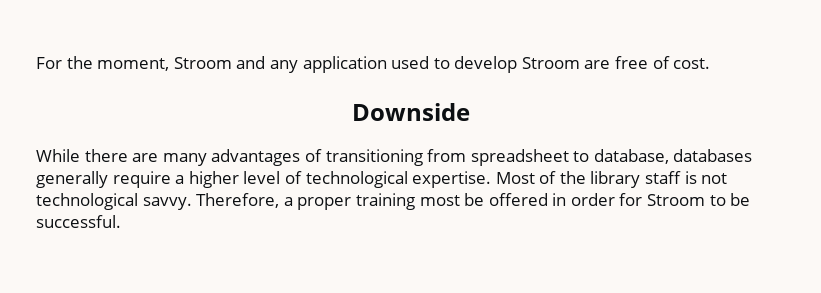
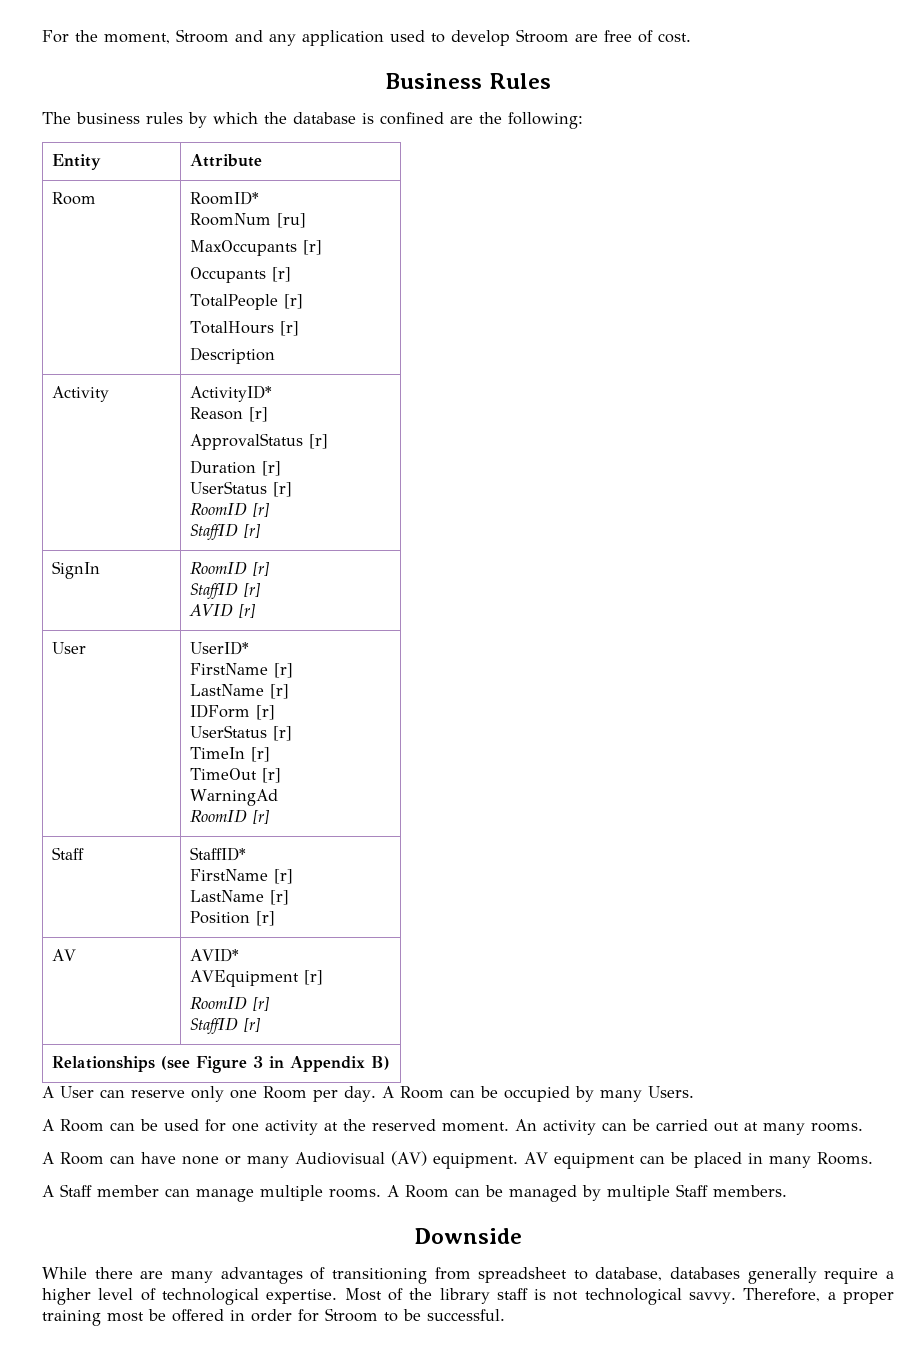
+ Business Rules
+ The business rules by which the database is confined are the following:
+ Entity | Attribute
+ Room | RoomID*
+ RoomNum [ru]
+ MaxOccupants [r]
+ Occupants [r]
+ TotalPeople [r]
+ TotalHours [r]
+ Description
+ Activity | ActivityID*
+ Reason [r]
+ ApprovalStatus [r]
+ Duration [r]
+ UserStatus [r]
+ RoomID [r]
+ StaffID [r]
+ SignIn | RoomID [r]
+ StaffID [r]
+ AVID [r]
+ User | UserID*
+ FirstName [r]
+ LastName [r]
+ IDForm [r]
+ UserStatus [r]
+ TimeIn [r]
+ TimeOut [r]
+ WarningAd
+ RoomID [r]
+ Staff | StaffID*
+ FirstName [r]
+ LastName [r]
+ Position [r]
+ AV | AVID*
+ AVEquipment [r]
+ RoomID [r]
+ StaffID [r]
+ Relationships (see Figure 3 in Appendix B)
+ A User can reserve only one Room per day. A Room can be occupied by many Users.
+ A Room can be used for one activity at the reserved moment. An activity can be carried out at many rooms.
+ A Room can have none or many Audiovisual (AV) equipment. AV equipment can be placed in many Rooms.
+ A Staff member can manage multiple rooms. A Room can be managed by multiple Staff members.

